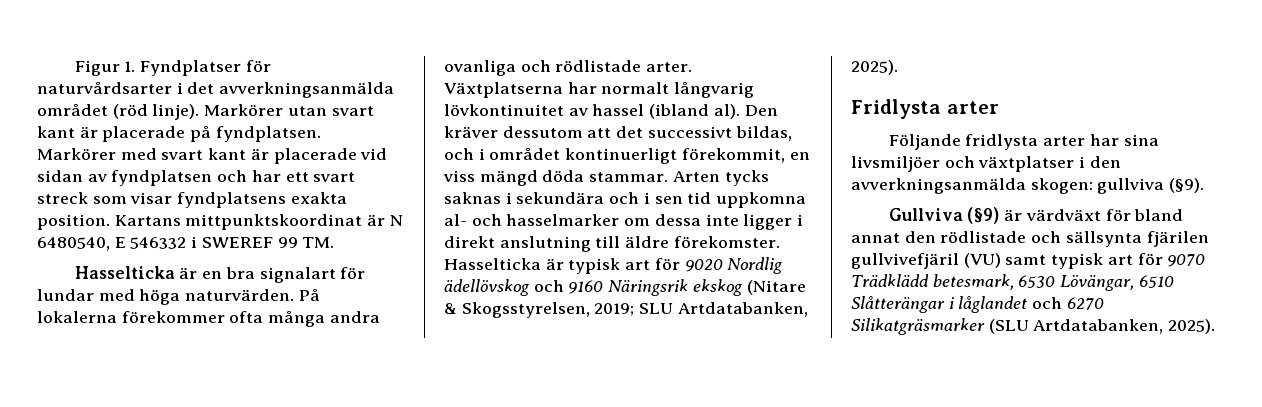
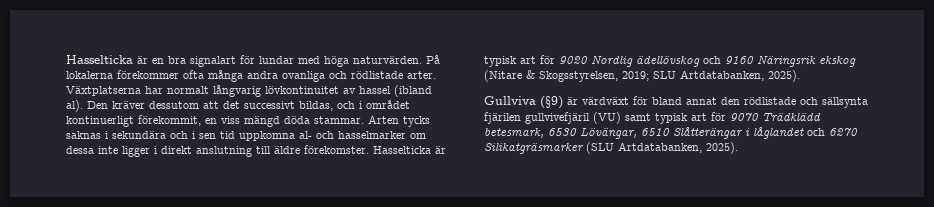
- Figur 1. Fyndplatser för naturvårdsarter i det avverkningsanmälda området (röd linje). Markörer utan svart kant är placerade på fyndplatsen. Markörer med svart kant är placerade vid sidan av fyndplatsen och har ett svart streck som visar fyndplatsens exakta position. Kartans mittpunktskoordinat är N 6480540, E 546332 i SWEREF 99 TM.
- Fridlysta arter
- Följande fridlysta arter har sina livsmiljöer och växtplatser i den avverkningsanmälda skogen: gullviva (§9).

